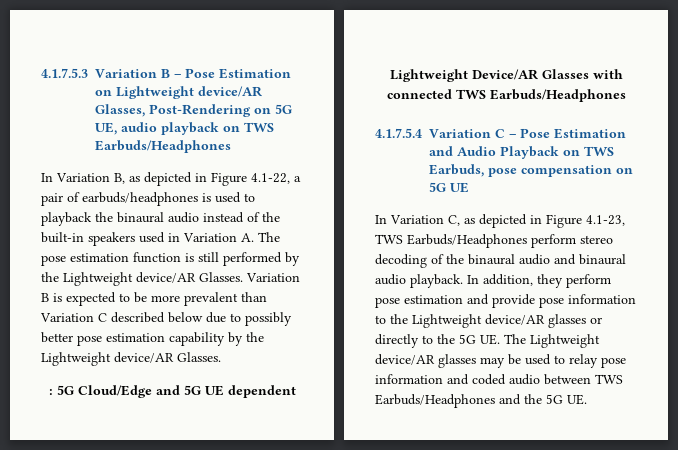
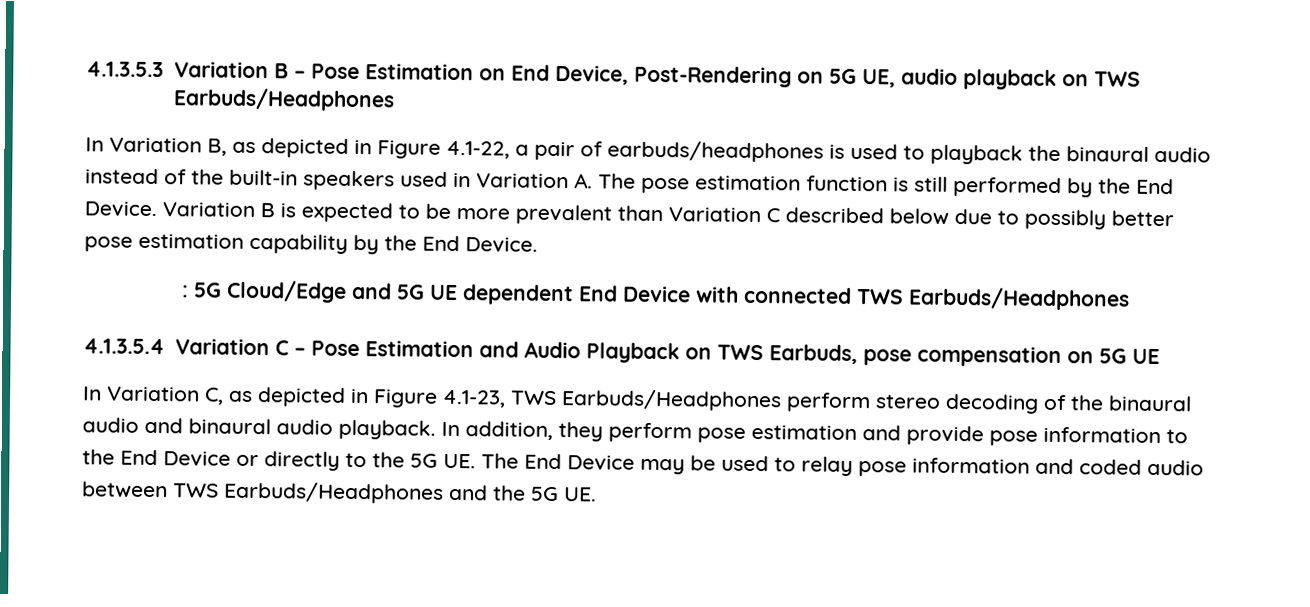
- 4.1.7.5.3 Variation B – Pose Estimation on Lightweight device/AR Glasses, Post-Rendering on 5G UE, audio playback on TWS Earbuds/Headphones
+ 4.1.3.5.3 Variation B – Pose Estimation on End Device, Post-Rendering on 5G UE, audio playback on TWS Earbuds/Headphones
- In Variation B, as depicted in Figure 4.1-22, a pair of earbuds/headphones is used to playback the binaural audio instead of the built-in speakers used in Variation A. The pose estimation function is still performed by the Lightweight device/AR Glasses.
+ In Variation B, as depicted in Figure 4.1-22, a pair of earbuds/headphones is used to playback the binaural audio instead of the built-in speakers used in Variation A. The pose estimation function is still performed by the End Device.
- Variation B is expected to be more prevalent than Variation C described below due to possibly better pose estimation capability by the Lightweight device/AR Glasses.
+ Variation B is expected to be more prevalent than Variation C described below due to possibly better pose estimation capability by the End Device.
- : 5G Cloud/Edge and 5G UE dependent Lightweight Device/AR Glasses with connected TWS Earbuds/Headphones
+ : 5G Cloud/Edge and 5G UE dependent End Device with connected TWS Earbuds/Headphones
- 4.1.7.5.4 Variation C – Pose Estimation and Audio Playback on TWS Earbuds, pose compensation on 5G UE
+ 4.1.3.5.4 Variation C – Pose Estimation and Audio Playback on TWS Earbuds, pose compensation on 5G UE
- In addition, they perform pose estimation and provide pose information to the Lightweight device/AR glasses or directly to the 5G UE. The Lightweight device/AR glasses may be used to relay pose information and coded audio between TWS Earbuds/Headphones and the 5G UE.
+ In addition, they perform pose estimation and provide pose information to the End Device or directly to the 5G UE. The End Device may be used to relay pose information and coded audio between TWS Earbuds/Headphones and the 5G UE.

